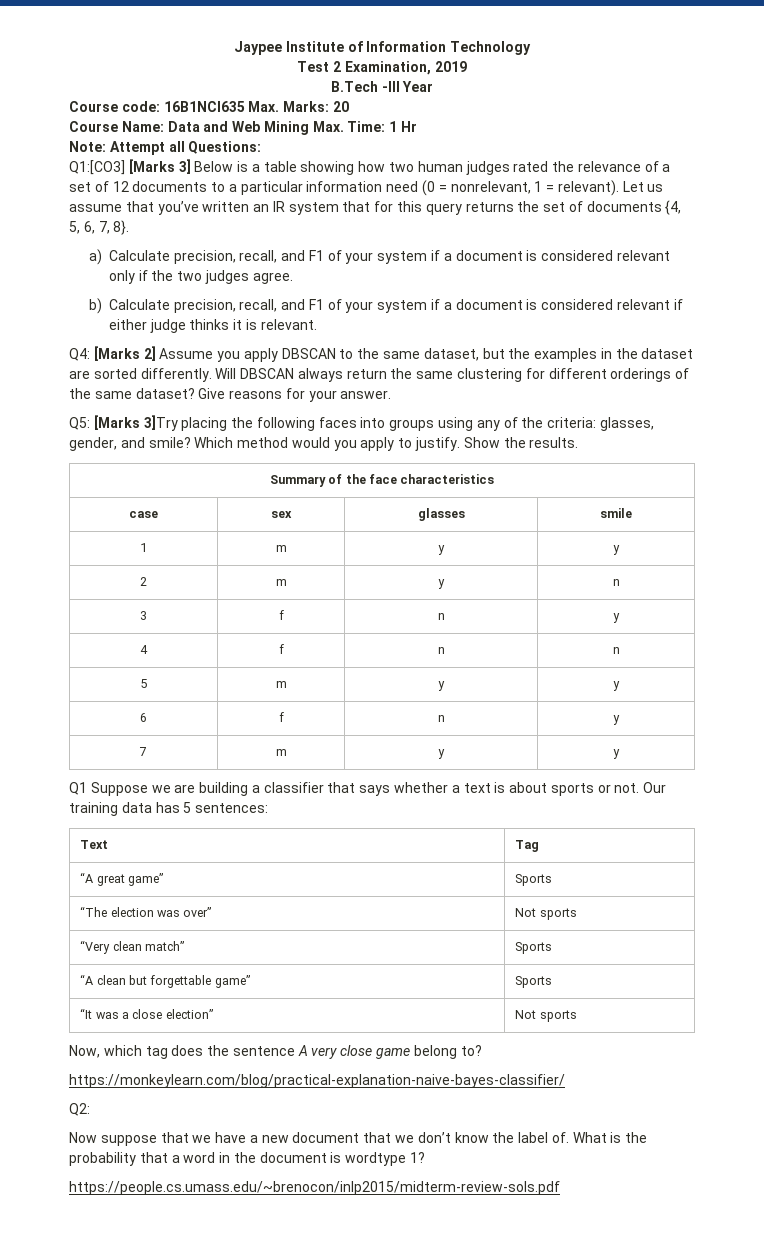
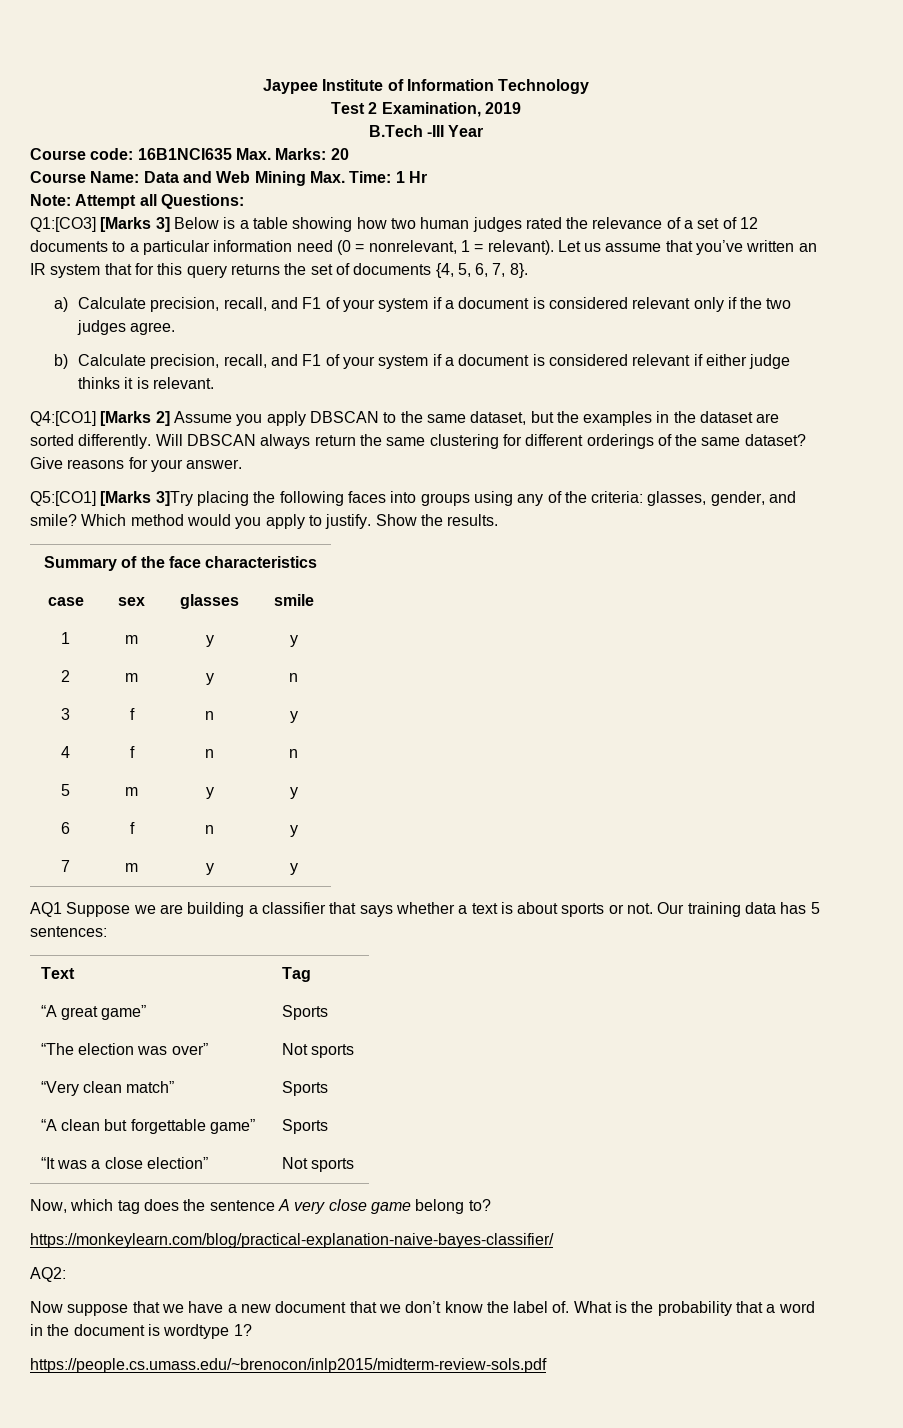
- Q4: [Marks 2] Assume you apply DBSCAN to the same dataset, but the examples in the dataset are sorted differently.
+ Q4:[CO1] [Marks 2] Assume you apply DBSCAN to the same dataset, but the examples in the dataset are sorted differently.
- Q5: [Marks 3]Try placing the following faces into groups using any of the criteria: glasses, gender, and smile?
+ Q5:[CO1] [Marks 3]Try placing the following faces into groups using any of the criteria: glasses, gender, and smile?
- Q1 Suppose we are building a classifier that says whether a text is about sports or not.
+ AQ1 Suppose we are building a classifier that says whether a text is about sports or not.
- Q2:
+ AQ2:

